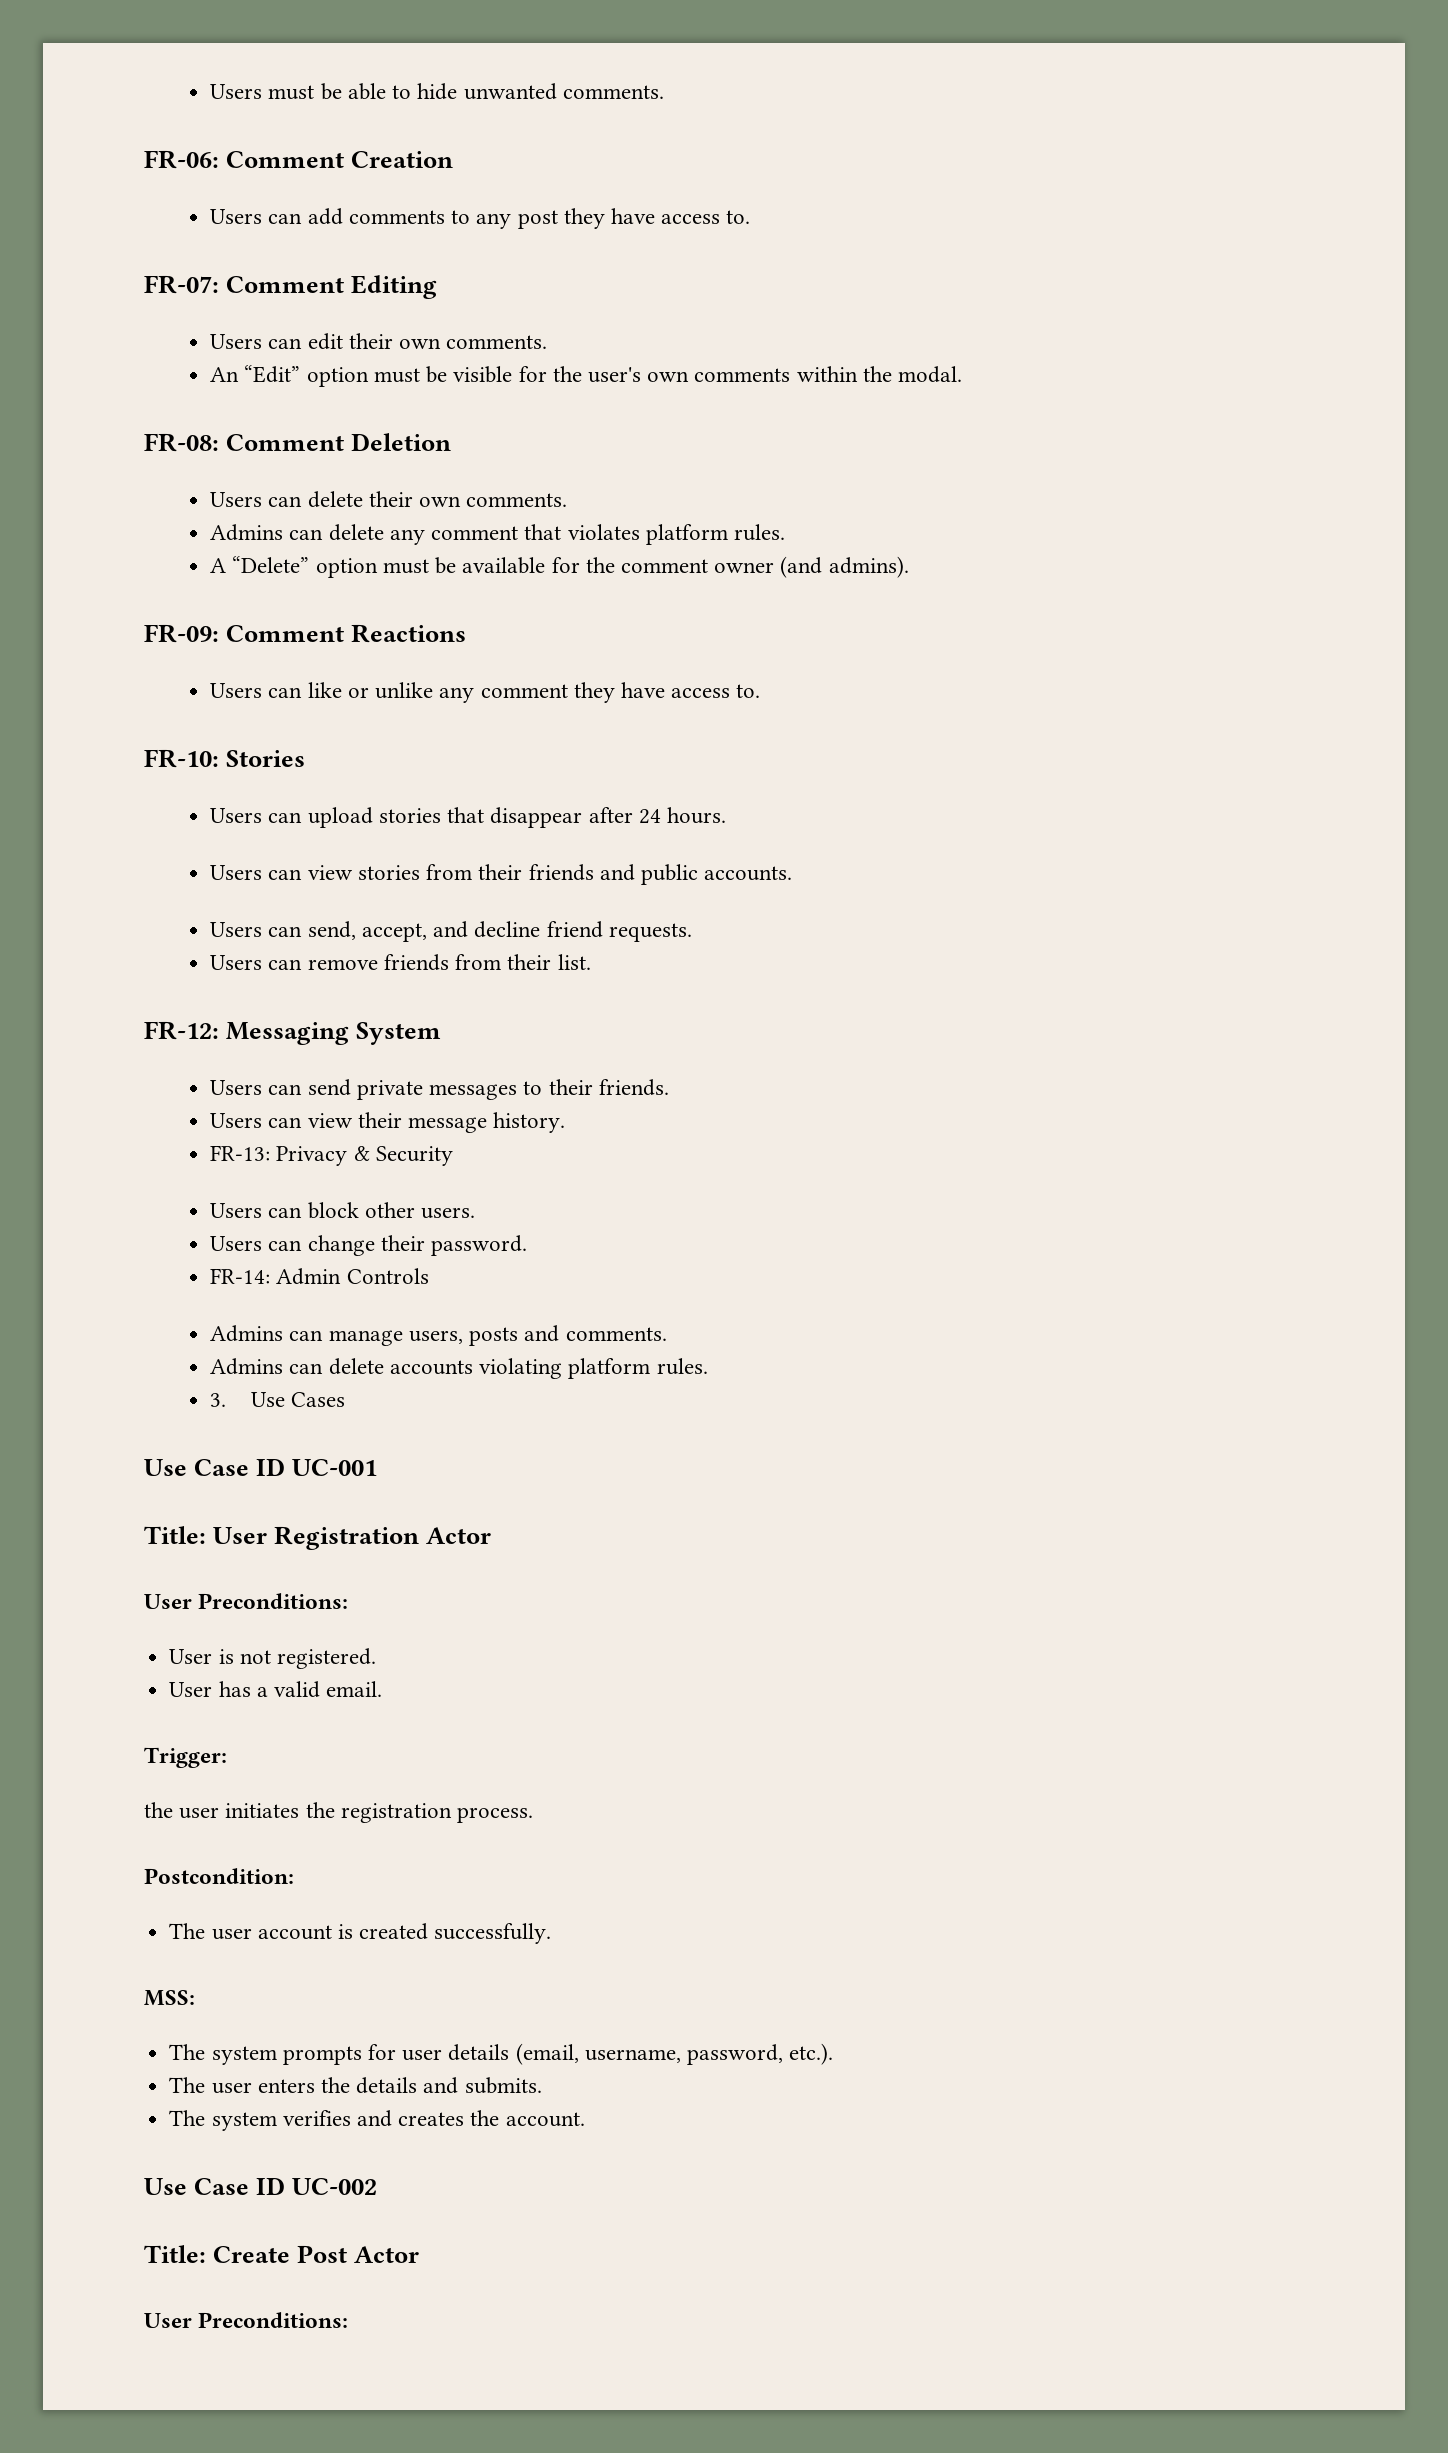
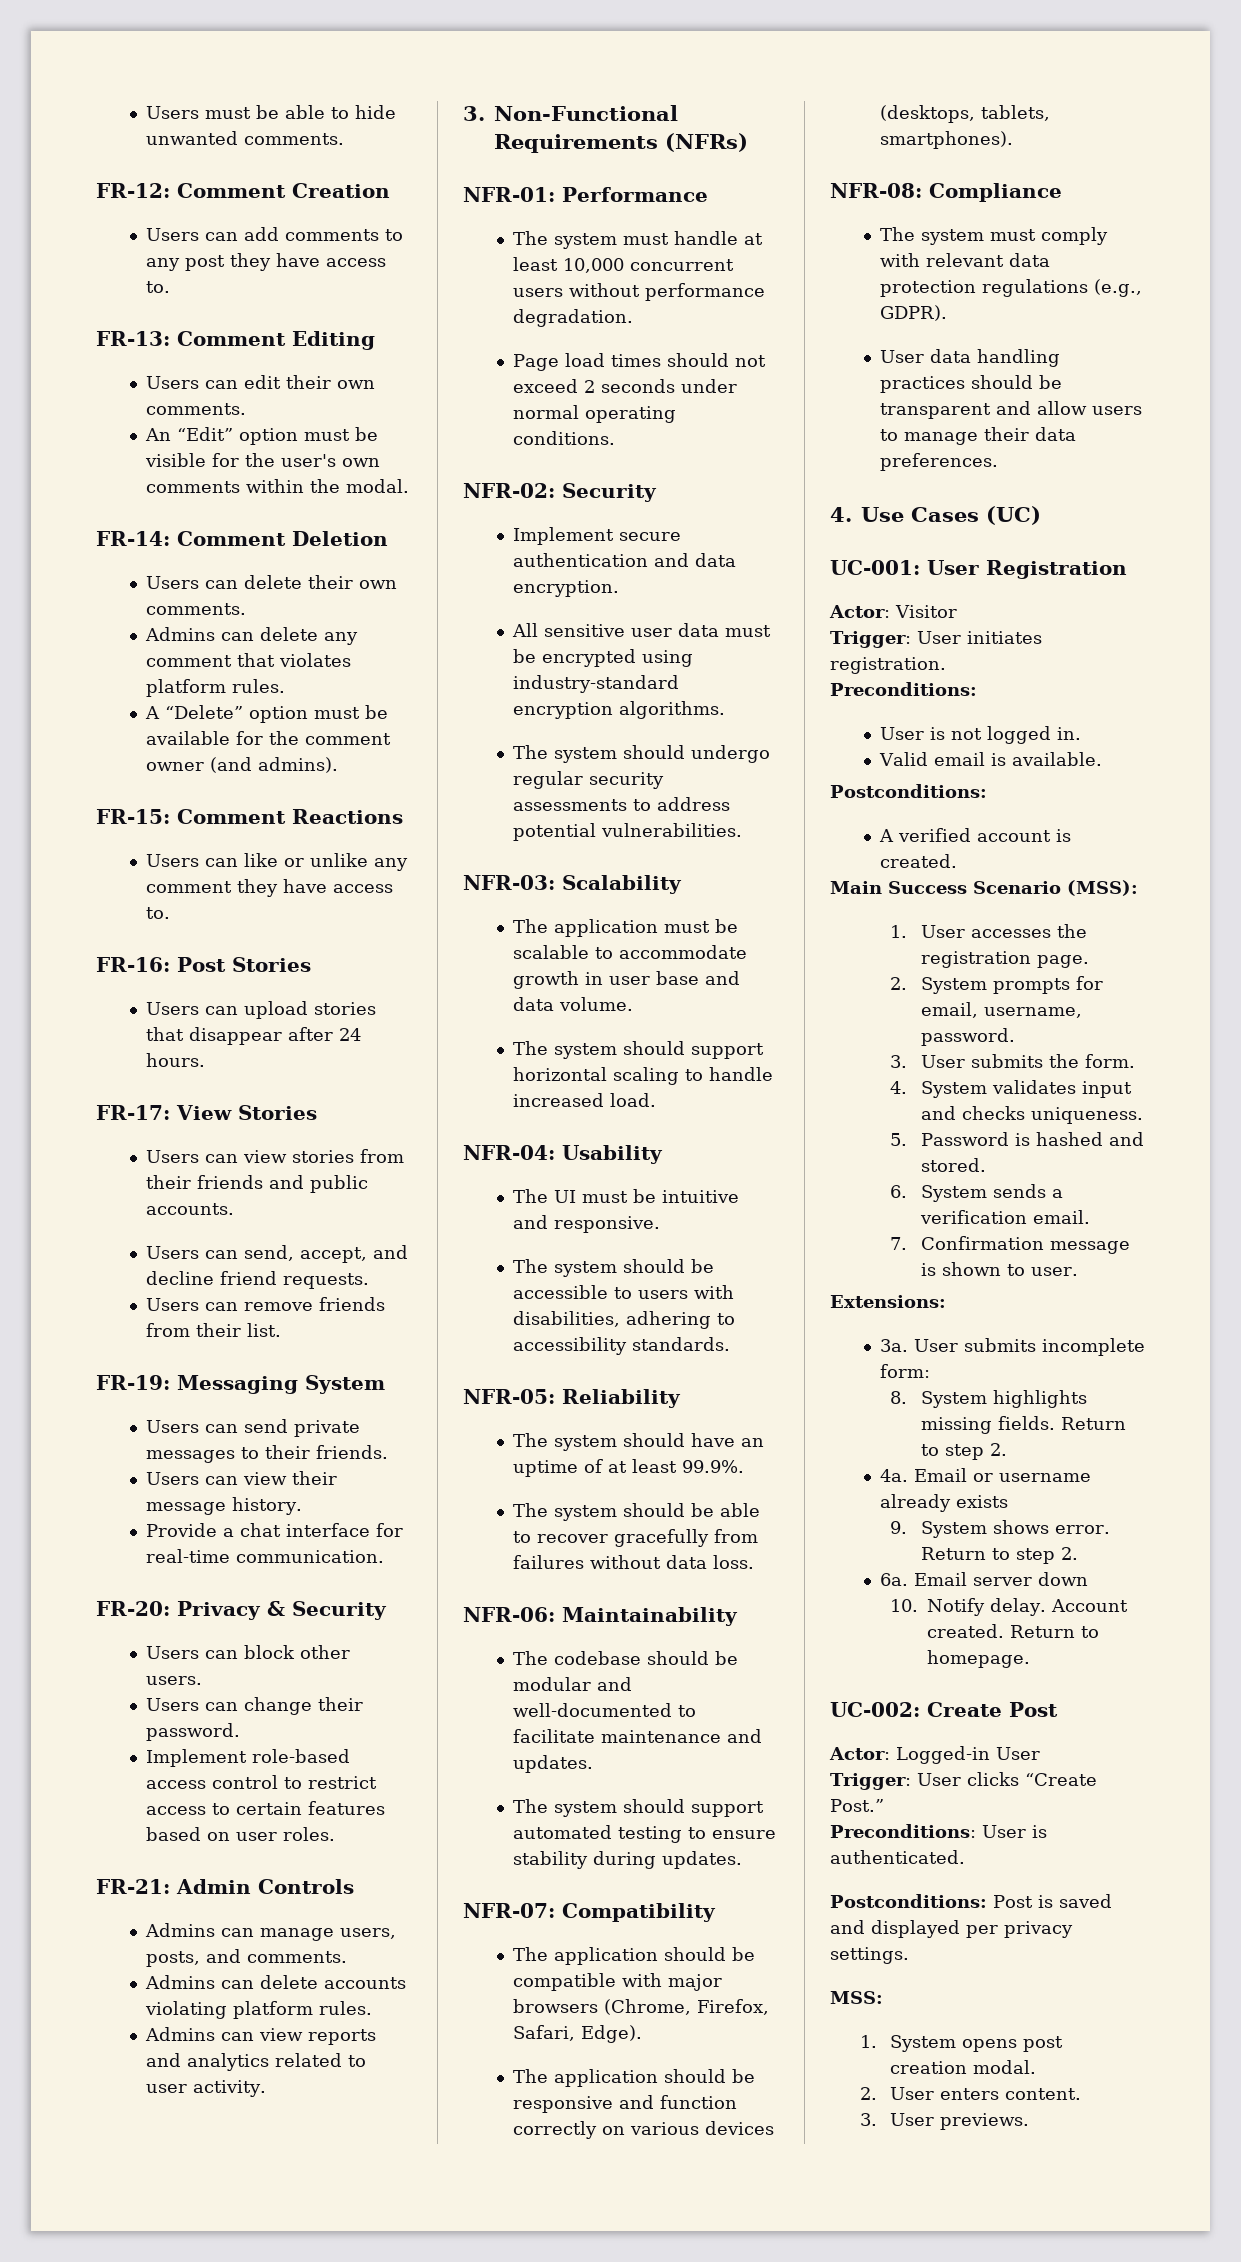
- FR-06: Comment Creation
+ FR-12: Comment Creation
- FR-07: Comment Editing
+ FR-13: Comment Editing
- FR-08: Comment Deletion
+ FR-14: Comment Deletion
- FR-09: Comment Reactions
+ FR-15: Comment Reactions
- FR-10: Stories
+ FR-16: Post Stories
+ FR-17: View Stories
- FR-12: Messaging System
+ FR-19: Messaging System
- FR-13: Privacy & Security
+ Provide a chat interface for real-time communication.
+ FR-20: Privacy & Security
- FR-14: Admin Controls
+ Implement role-based access control to restrict access to certain features based on user roles.
+ FR-21: Admin Controls
- Admins can manage users, posts and comments.
+ Admins can manage users, posts, and comments.
- 3. Use Cases
- Use Case ID UC-001
- Title: User Registration Actor
- User Preconditions:
- User is not registered.
- User has a valid email.
- Trigger:
- the user initiates the registration process.
- Postcondition:
- The user account is created successfully.
+ Admins can view reports and analytics related to user activity.
+ 3. Non-Functional Requirements (NFRs)
+ NFR-01: Performance
+ The system must handle at least 10,000 concurrent users without performance degradation.
+ Page load times should not exceed 2 seconds under normal operating conditions.
+ NFR-02: Security
+ Implement secure authentication and data encryption.
+ All sensitive user data must be encrypted using industry-standard encryption algorithms.
+ The system should undergo regular security assessments to address potential vulnerabilities.
+ NFR-03: Scalability
+ The application must be scalable to accommodate growth in user base and data volume.
+ The system should support horizontal scaling to handle increased load.
+ NFR-04: Usability
+ The UI must be intuitive and responsive.
+ The system should be accessible to users with disabilities, adhering to accessibility standards.
+ NFR-05: Reliability
+ The system should have an uptime of at least 99.9%.
+ The system should be able to recover gracefully from failures without data loss.
+ NFR-06: Maintainability
+ The codebase should be modular and well-documented to facilitate maintenance and updates.
+ The system should support automated testing to ensure stability during updates.
+ NFR-07: Compatibility
+ The application should be compatible with major browsers (Chrome, Firefox, Safari, Edge).
+ The application should be responsive and function correctly on various devices (desktops, tablets, smartphones).
+ NFR-08: Compliance
+ The system must comply with relevant data protection regulations (e.g., GDPR).
+ User data handling practices should be transparent and allow users to manage their data preferences.
+ 4. Use Cases (UC)
+ UC-001: User Registration
+ Actor: Visitor
+ Trigger: User initiates registration.
+ Preconditions:
+ User is not logged in.
+ Valid email is available.
+ Postconditions:
+ A verified account is created.
+ Main Success Scenario (MSS):
+ 1. User accesses the registration page.
+ 2. System prompts for email, username, password.
+ 3. User submits the form.
+ 4. System validates input and checks uniqueness.
+ 5. Password is hashed and stored.
+ 6. System sends a verification email.
+ 7. Confirmation message is shown to user.
+ Extensions:
+ 3a. User submits incomplete form:
+ 8. System highlights missing fields. Return to step 2.
+ 4a. Email or username already exists
+ 9. System shows error. Return to step 2.
+ 6a. Email server down
+ 10. Notify delay. Account created. Return to homepage.
+ UC-002: Create Post
+ Actor: Logged-in User
+ Trigger: User clicks “Create Post.”
+ Preconditions: User is authenticated.
+ Postconditions: Post is saved and displayed per privacy settings.
  MSS:
- The system prompts for user details (email, username, password, etc.).
- The user enters the details and submits.
- The system verifies and creates the account.
- Use Case ID UC-002
- Title: Create Post Actor
- User Preconditions:
+ 1. System opens post creation modal.
+ 2. User enters content.
+ 3. User previews.

